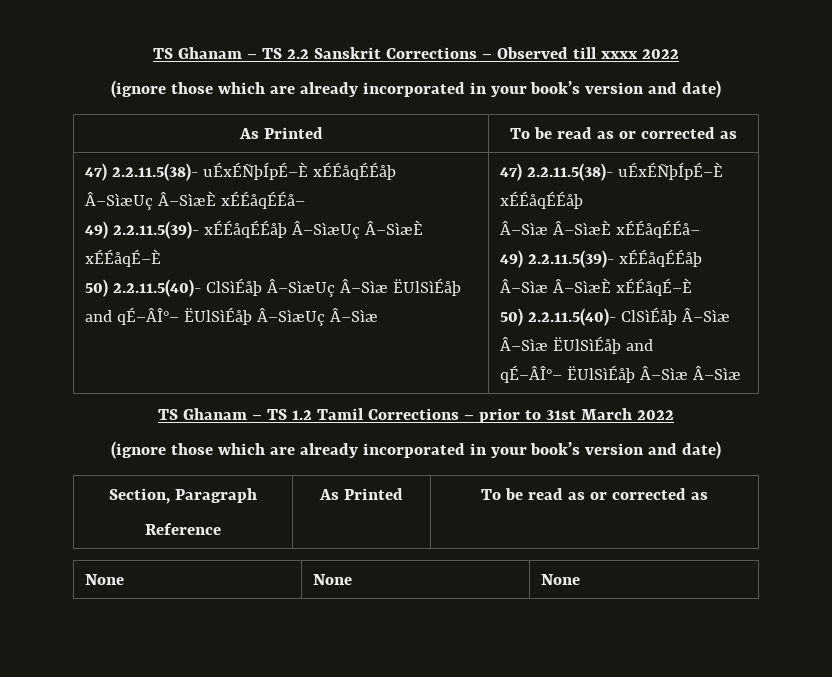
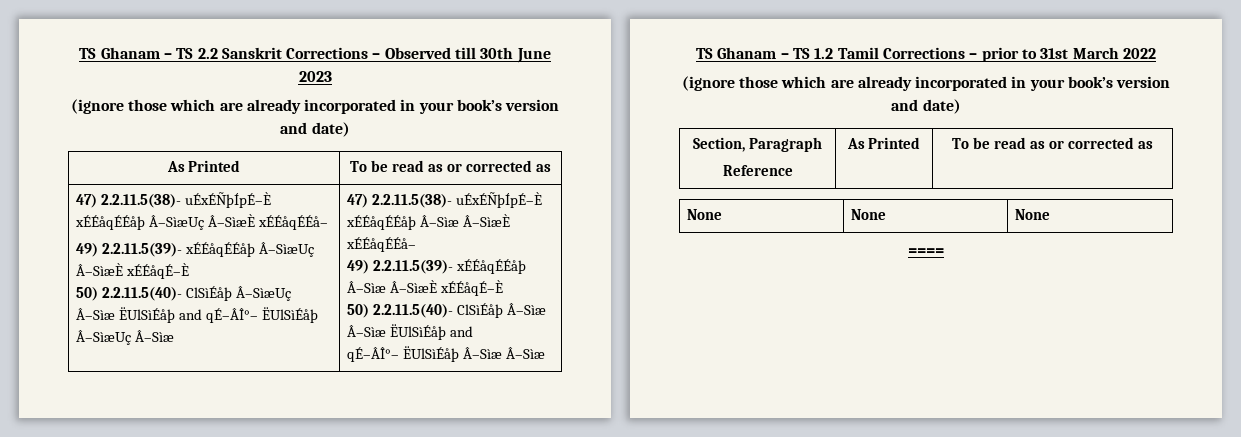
- TS Ghanam – TS 2.2 Sanskrit Corrections – Observed till xxxx 2022
+ TS Ghanam – TS 2.2 Sanskrit Corrections – Observed till 30th June 2023
  (ignore those which are already incorporated in your book’s version and date)
  As Printed | To be read as or corrected as
- 47) 2.2.11.5(38)- uÉxÉÑþÍpÉ–È xÉÉåqÉÉåþ
- Â–SìæUç Â–SìæÈ xÉÉåqÉÉå–
+ 47) 2.2.11.5(38)- uÉxÉÑþÍpÉ–È xÉÉåqÉÉåþ Â–SìæUç Â–SìæÈ xÉÉåqÉÉå–
- 50) 2.2.11.5(40)- ClSìÉåþ Â–SìæUç Â–Sìæ ËUlSìÉåþ and qÉ–ÂÎ°– ËUlSìÉåþ Â–SìæUç Â–Sìæ | 47) 2.2.11.5(38)- uÉxÉÑþÍpÉ–È xÉÉåqÉÉåþ
- Â–Sìæ Â–SìæÈ xÉÉåqÉÉå–
+ 50) 2.2.11.5(40)- ClSìÉåþ Â–SìæUç Â–Sìæ ËUlSìÉåþ and qÉ–ÂÎ°– ËUlSìÉåþ Â–SìæUç Â–Sìæ | 47) 2.2.11.5(38)- uÉxÉÑþÍpÉ–È xÉÉåqÉÉåþ Â–Sìæ Â–SìæÈ xÉÉåqÉÉå–
+ ====

